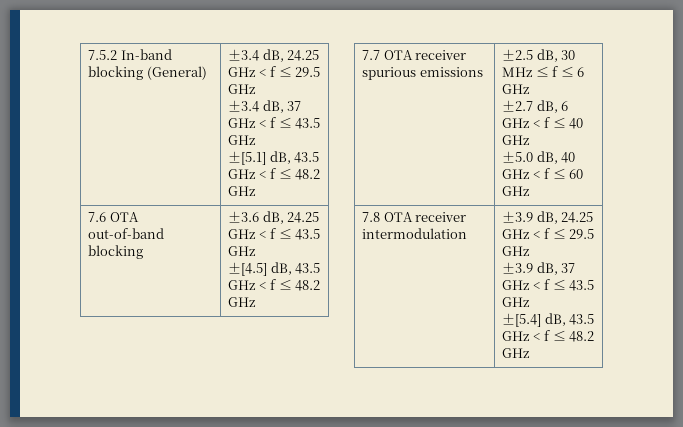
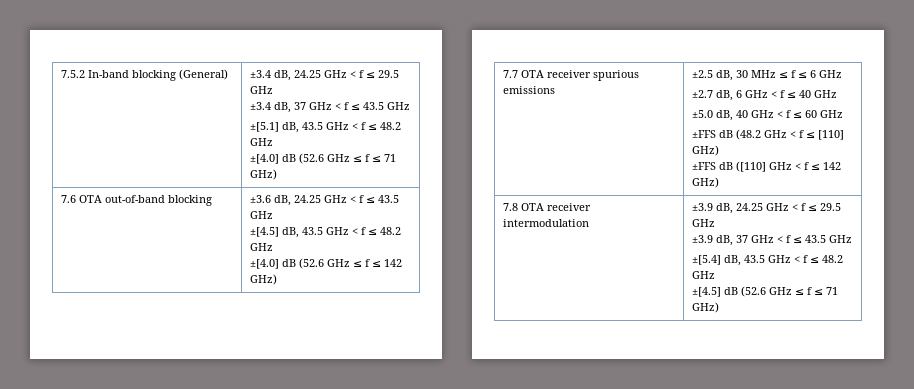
  7.5.2 In-band blocking (General) | ±3.4 dB, 24.25 GHz < f ≤ 29.5 GHz
  ±3.4 dB, 37 GHz < f ≤ 43.5 GHz
  ±[5.1] dB, 43.5 GHz < f ≤ 48.2 GHz
+ ±[4.0] dB (52.6 GHz ≤ f ≤ 71 GHz)
  7.6 OTA out-of-band blocking | ±3.6 dB, 24.25 GHz < f ≤ 43.5 GHz
  ±[4.5] dB, 43.5 GHz < f ≤ 48.2 GHz
+ ±[4.0] dB (52.6 GHz ≤ f ≤ 142 GHz)
+ ±FFS dB (48.2 GHz < f ≤ [110] GHz)
+ ±FFS dB ([110] GHz < f ≤ 142 GHz)
  7.8 OTA receiver intermodulation | ±3.9 dB, 24.25 GHz < f ≤ 29.5 GHz
  ±3.9 dB, 37 GHz < f ≤ 43.5 GHz
  ±[5.4] dB, 43.5 GHz < f ≤ 48.2 GHz
+ ±[4.5] dB (52.6 GHz ≤ f ≤ 71 GHz)

